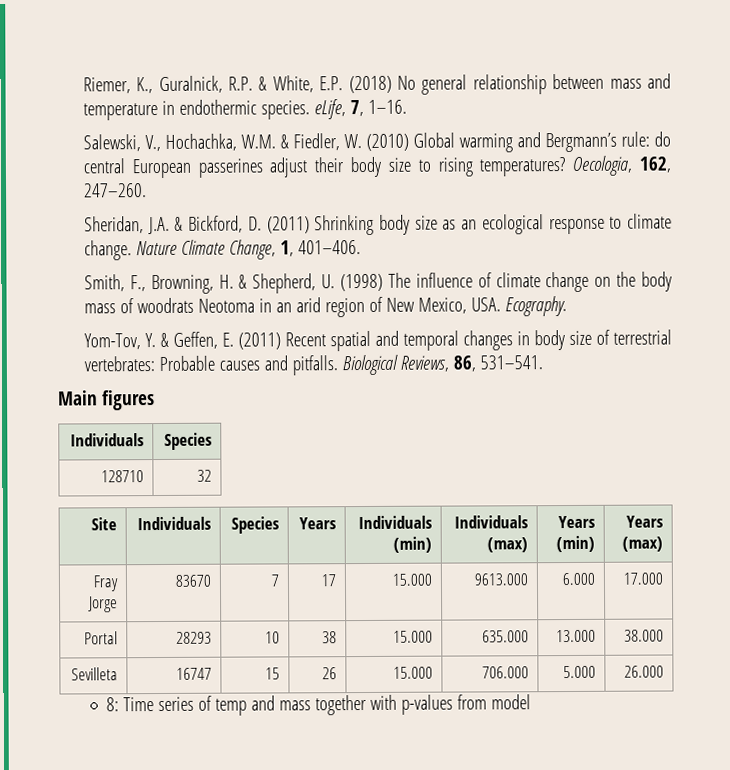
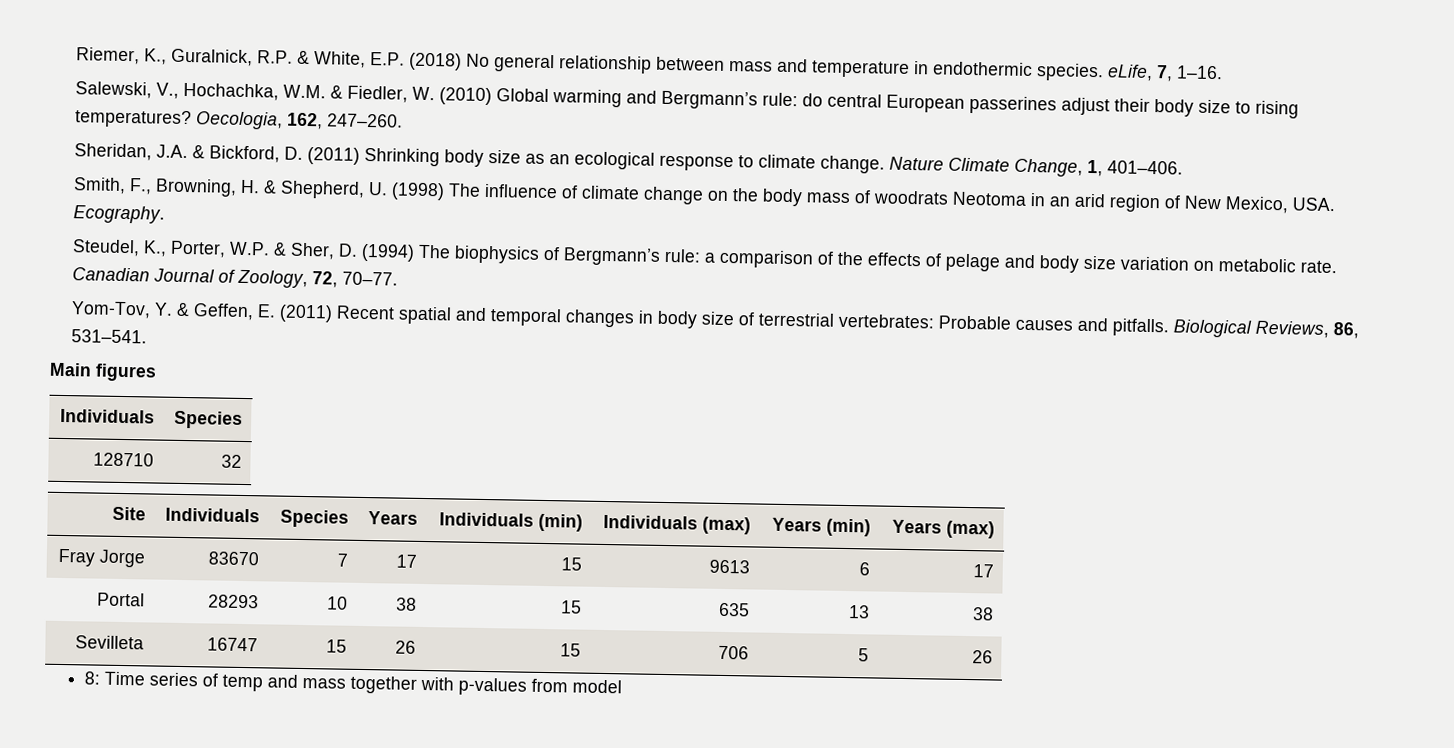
+ Steudel, K., Porter, W.P. & Sher, D. (1994) The biophysics of Bergmann’s rule: a comparison of the effects of pelage and body size variation on metabolic rate. Canadian Journal of Zoology, 72, 70–77.
- Fray Jorge | 83670 | 7 | 17 | 15.000 | 9613.000 | 6.000 | 17.000
+ Fray Jorge | 83670 | 7 | 17 | 15 | 9613 | 6 | 17
- Portal | 28293 | 10 | 38 | 15.000 | 635.000 | 13.000 | 38.000
+ Portal | 28293 | 10 | 38 | 15 | 635 | 13 | 38
- Sevilleta | 16747 | 15 | 26 | 15.000 | 706.000 | 5.000 | 26.000
+ Sevilleta | 16747 | 15 | 26 | 15 | 706 | 5 | 26

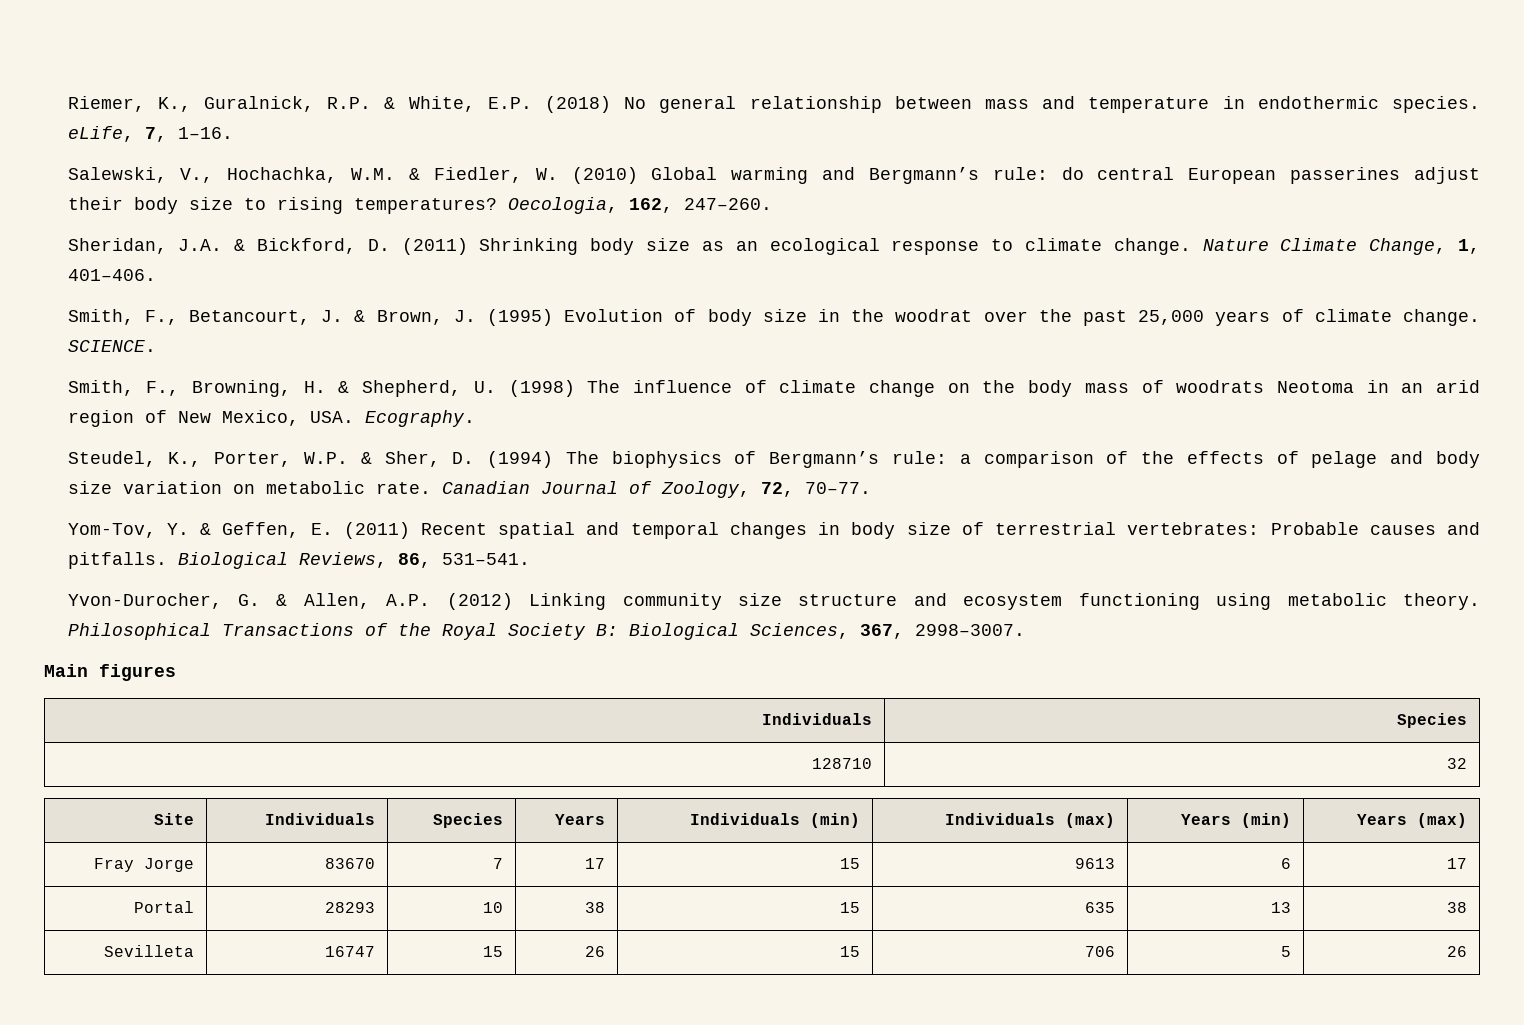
+ Smith, F., Betancourt, J. & Brown, J. (1995) Evolution of body size in the woodrat over the past 25,000 years of climate change. SCIENCE.
+ Yvon-Durocher, G. & Allen, A.P. (2012) Linking community size structure and ecosystem functioning using metabolic theory. Philosophical Transactions of the Royal Society B: Biological Sciences, 367, 2998–3007.
- 8: Time series of temp and mass together with p-values from model

